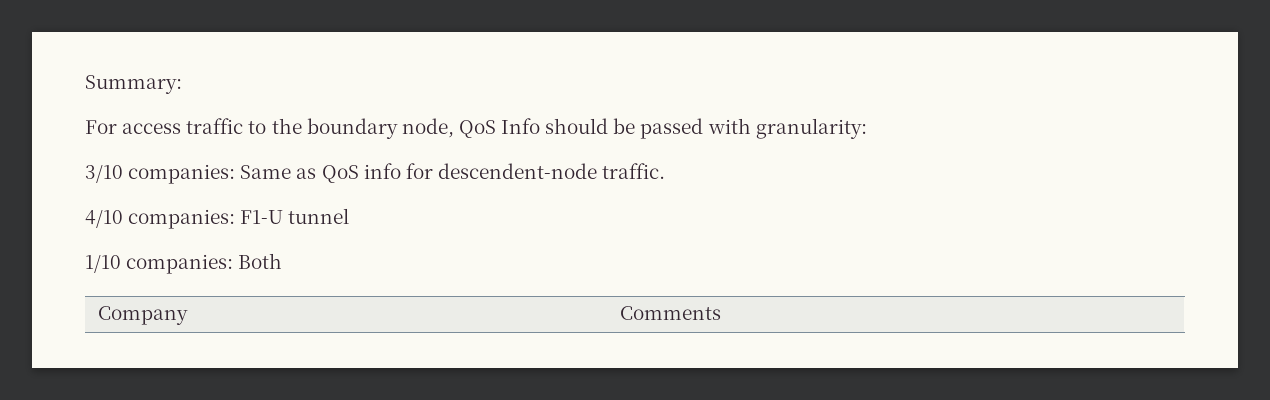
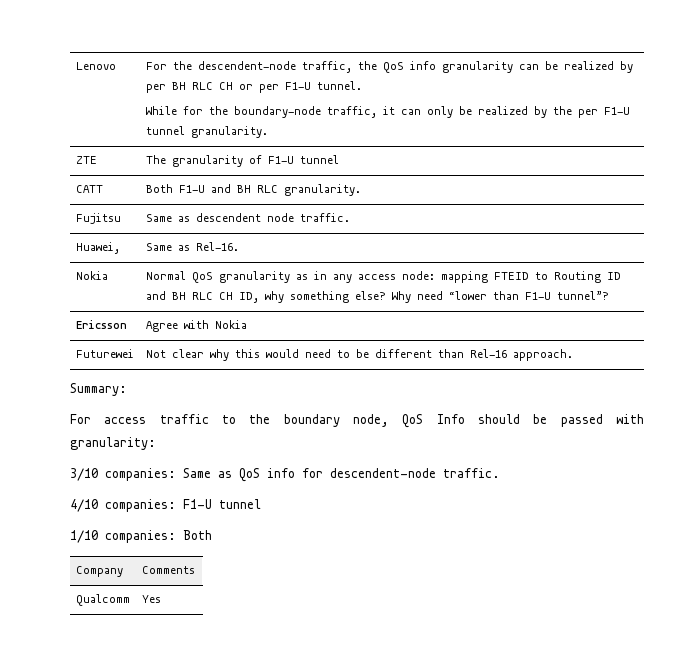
+ Lenovo | For the descendent-node traffic, the QoS info granularity can be realized by per BH RLC CH or per F1-U tunnel.
+ While for the boundary-node traffic, it can only be realized by the per F1-U tunnel granularity.
+ ZTE | The granularity of F1-U tunnel
+ CATT | Both F1-U and BH RLC granularity.
+ Fujitsu | Same as descendent node traffic.
+ Huawei, | Same as Rel-16.
+ Nokia | Normal QoS granularity as in any access node: mapping FTEID to Routing ID and BH RLC CH ID, why something else? Why need “lower than F1-U tunnel”?
+ Ericsson | Agree with Nokia
+ Futurewei | Not clear why this would need to be different than Rel-16 approach.
+ Qualcomm | Yes

